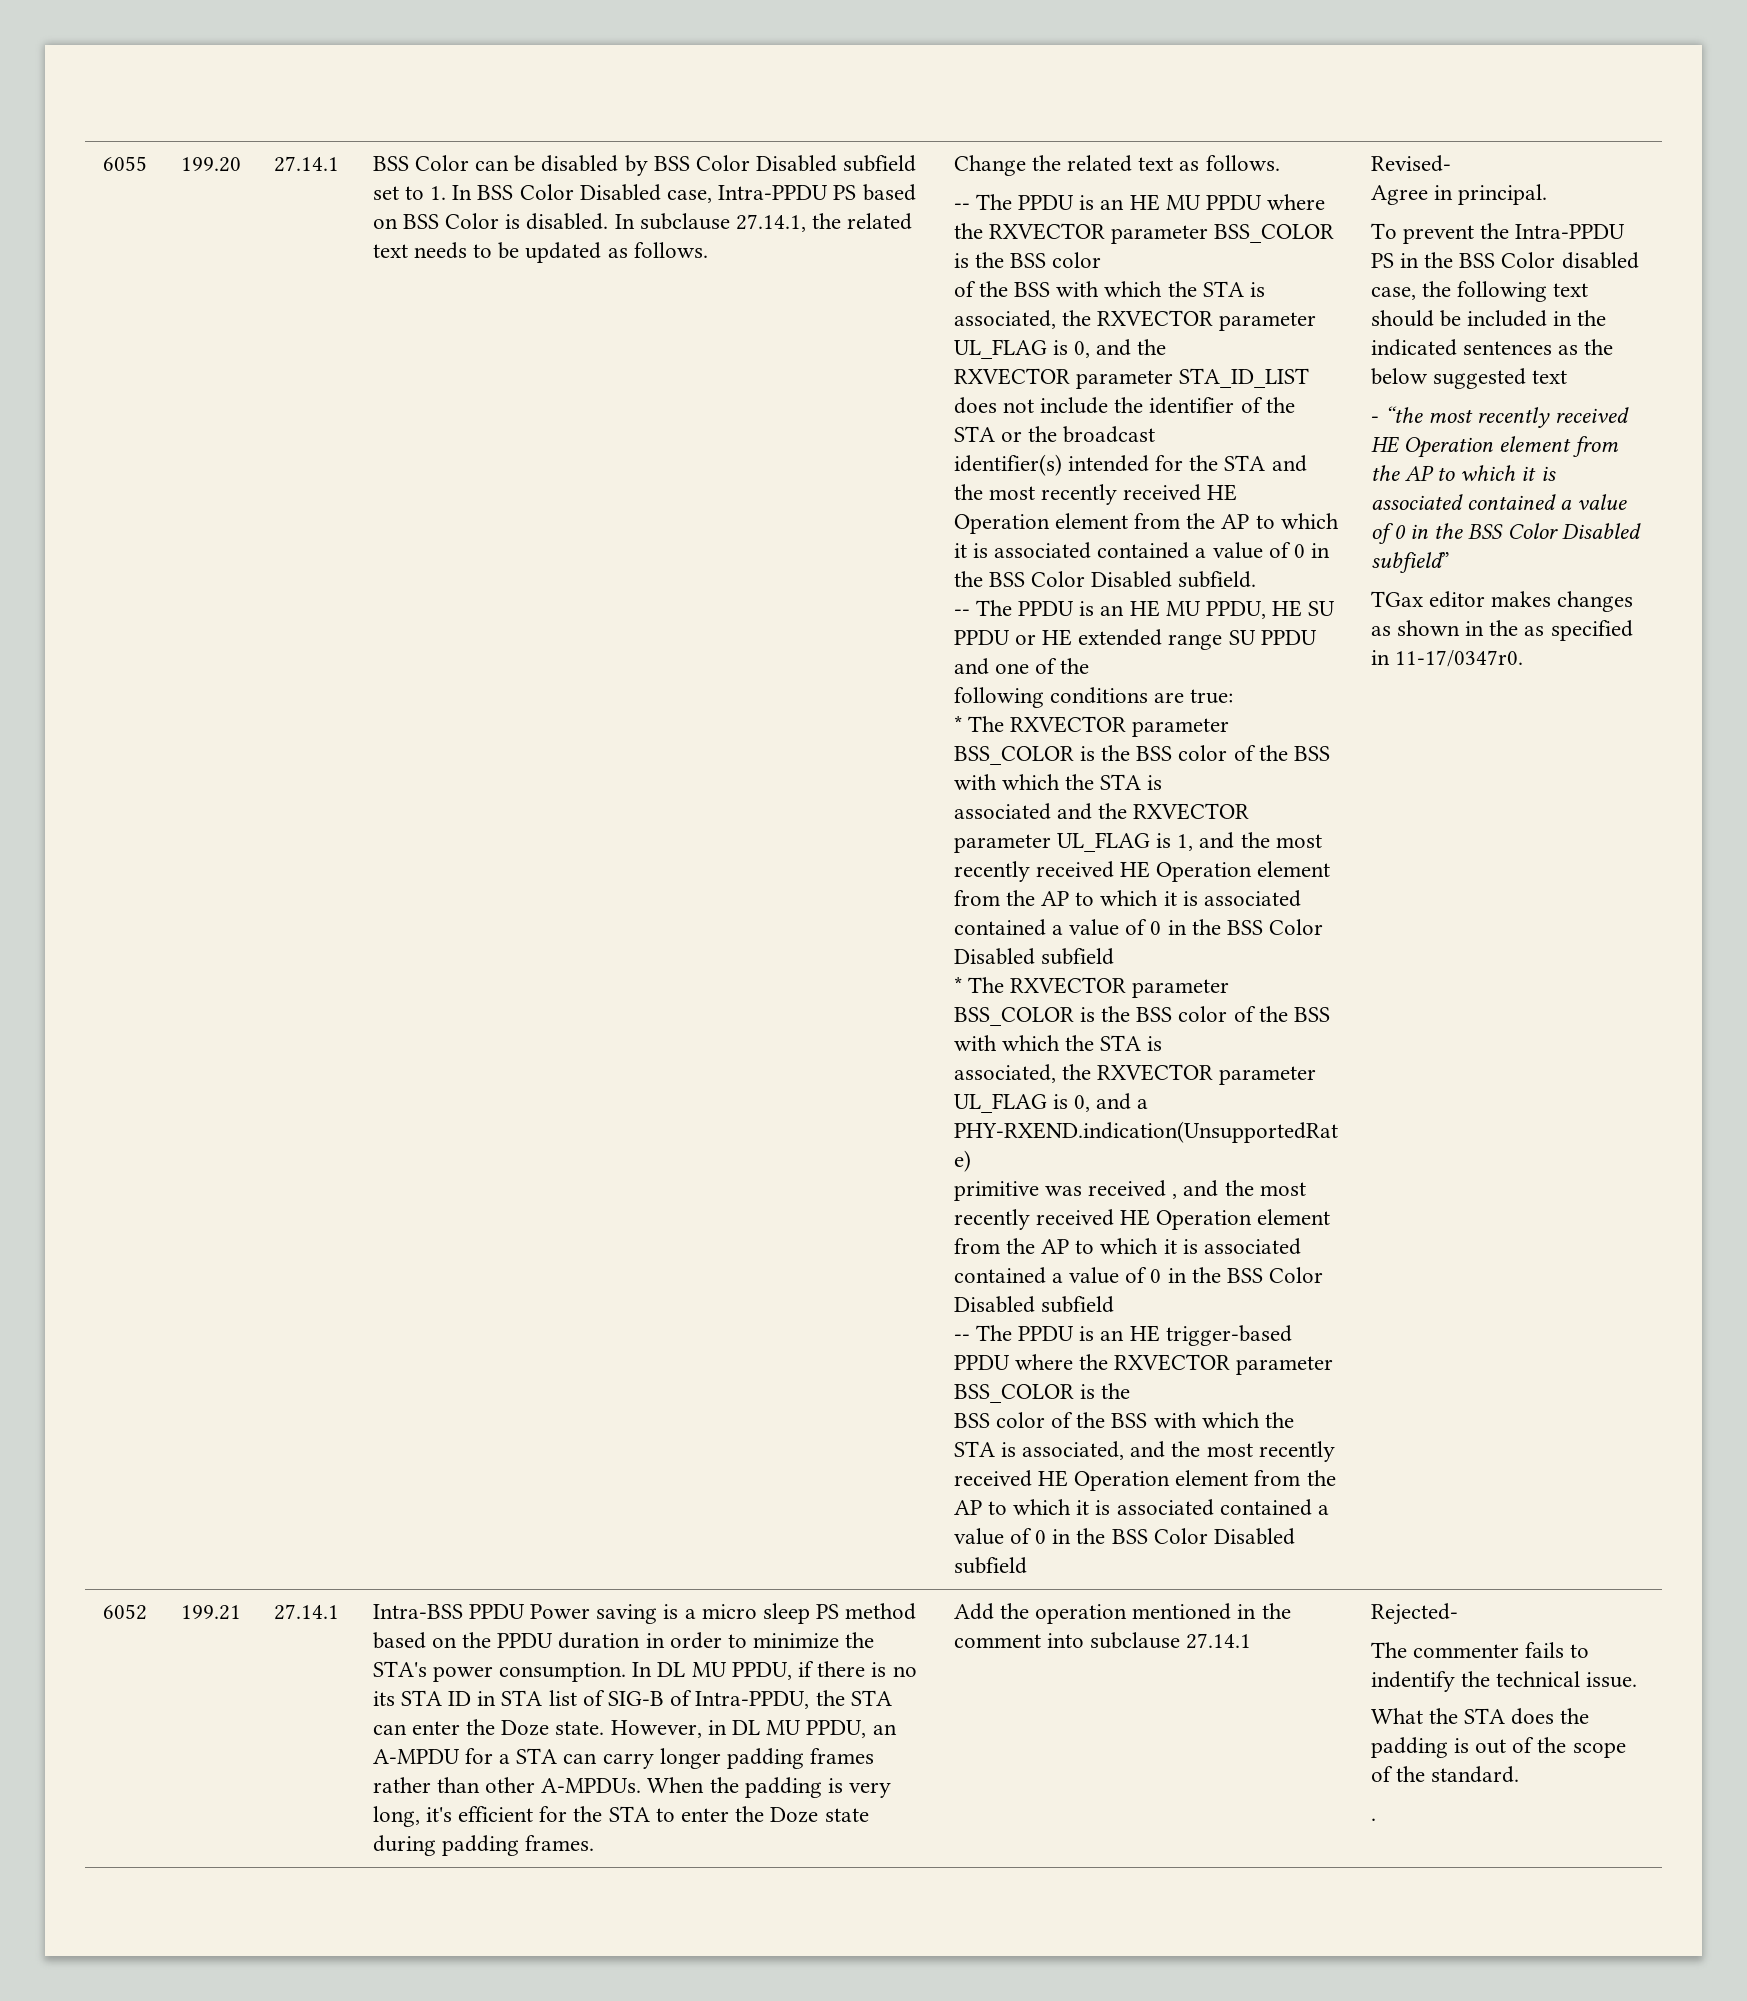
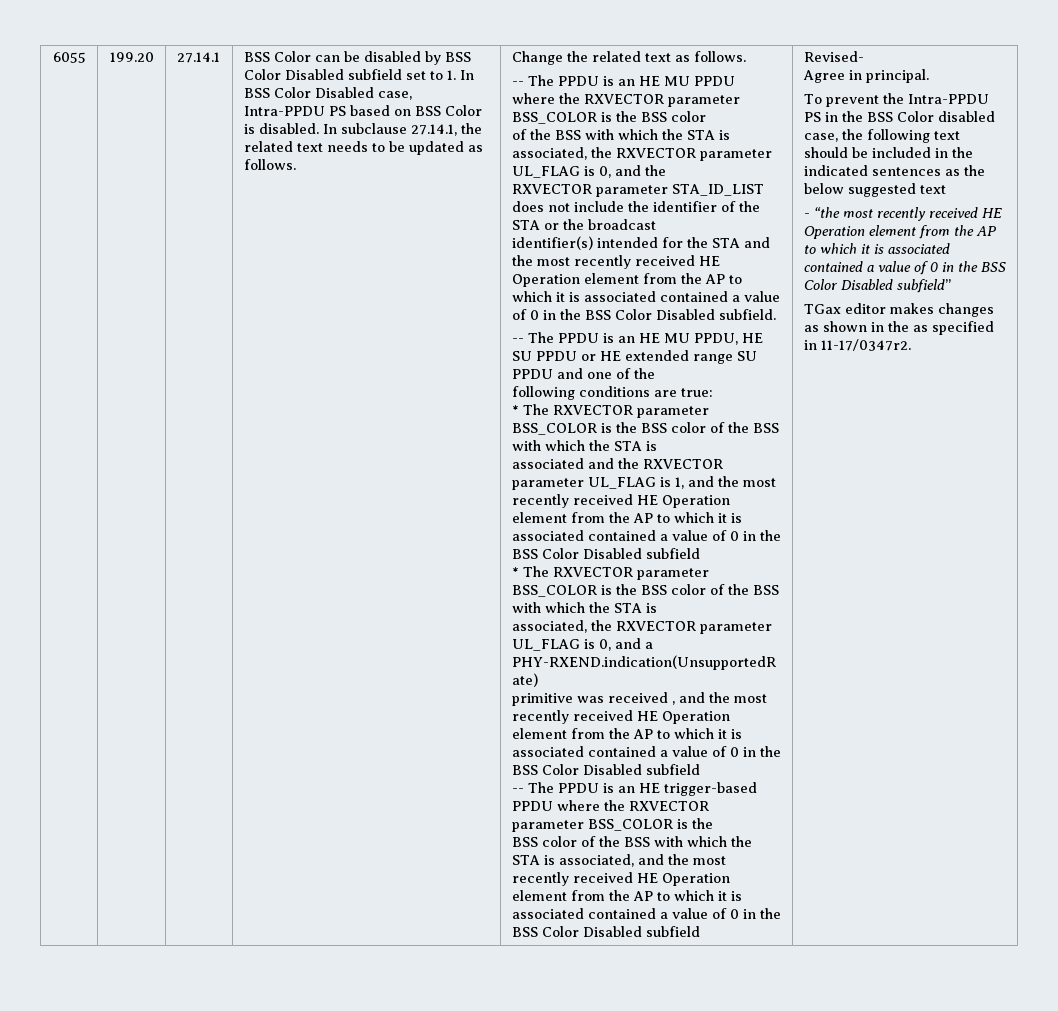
- TGax editor makes changes as shown in the as specified in 11-17/0347r0.
- 6052 | 199.21 | 27.14.1 | Intra-BSS PPDU Power saving is a micro sleep PS method based on the PPDU duration in order to minimize the STA's power consumption. In DL MU PPDU, if there is no its STA ID in STA list of SIG-B of Intra-PPDU, the STA can enter the Doze state. However, in DL MU PPDU, an A-MPDU for a STA can carry longer padding frames rather than other A-MPDUs. When the padding is very long, it's efficient for the STA to enter the Doze state during padding frames. | Add the operation mentioned in the comment into subclause 27.14.1 | Rejected-
- The commenter fails to indentify the technical issue.
- What the STA does the padding is out of the scope of the standard.
- .
+ TGax editor makes changes as shown in the as specified in 11-17/0347r2.

